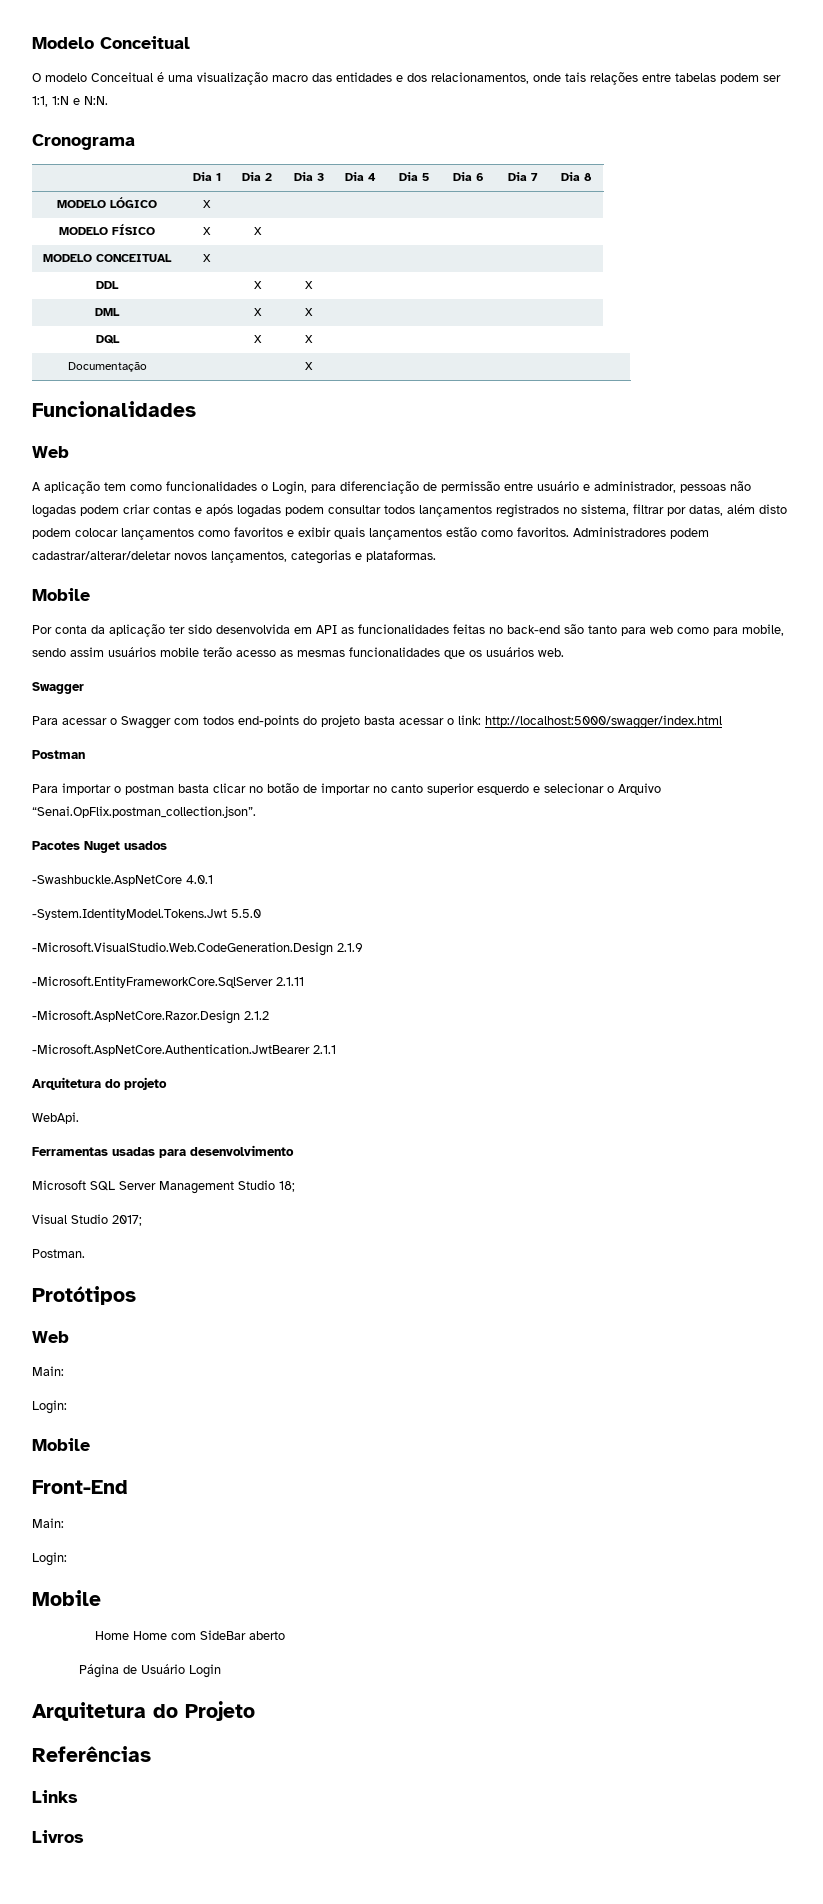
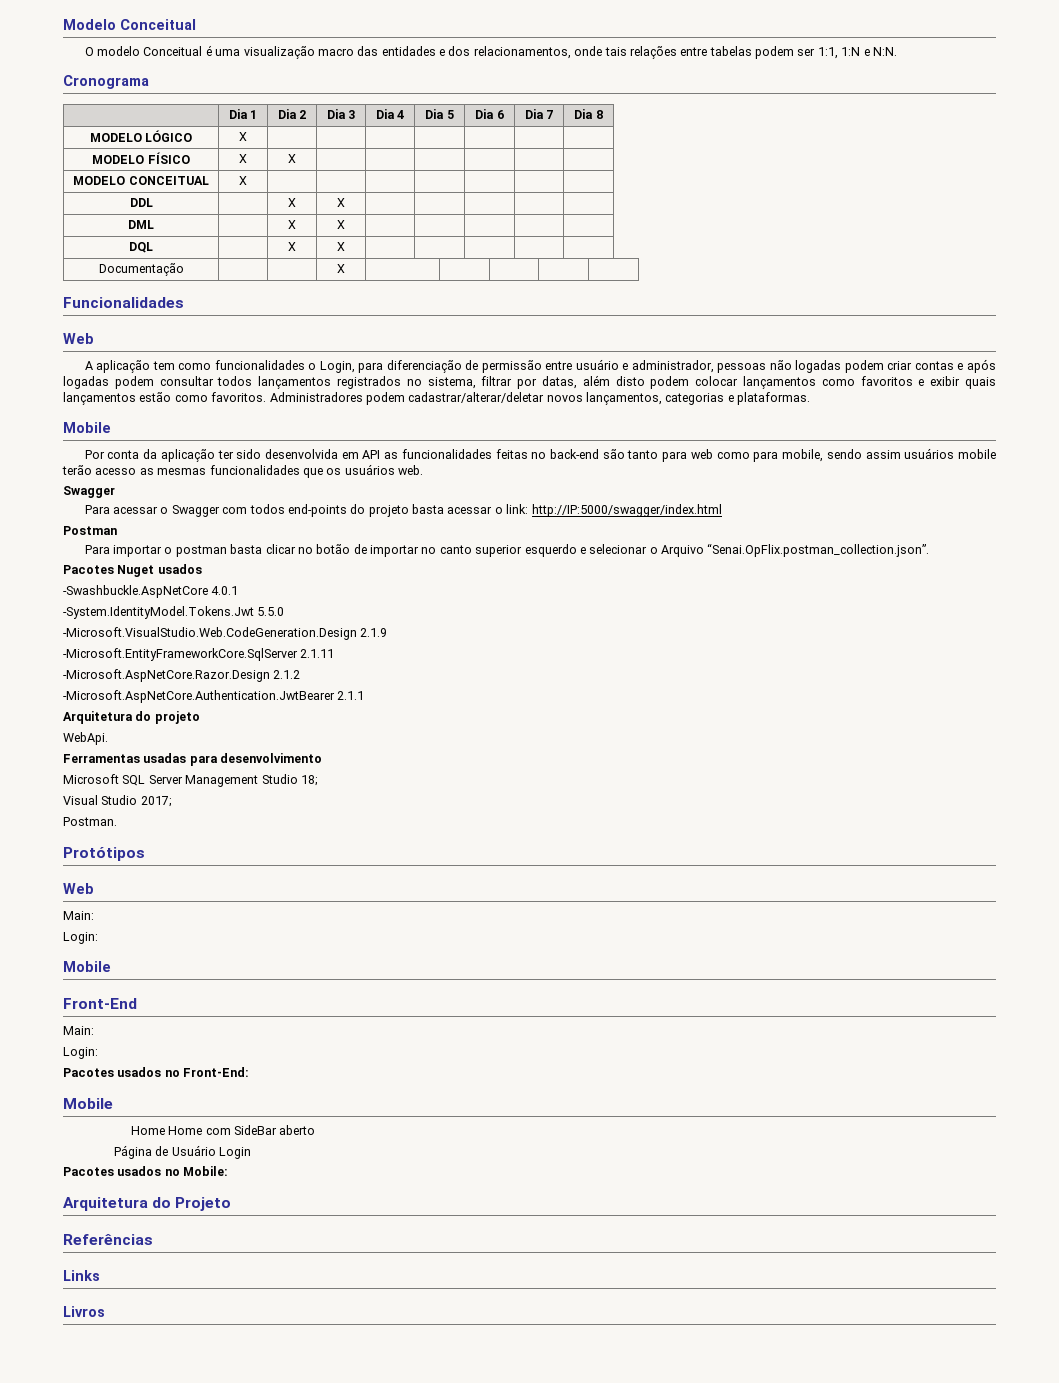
- Para acessar o Swagger com todos end-points do projeto basta acessar o link: http://localhost:5000/swagger/index.html
+ Para acessar o Swagger com todos end-points do projeto basta acessar o link: http://IP:5000/swagger/index.html
+ Pacotes usados no Front-End:
+ Pacotes usados no Mobile:

